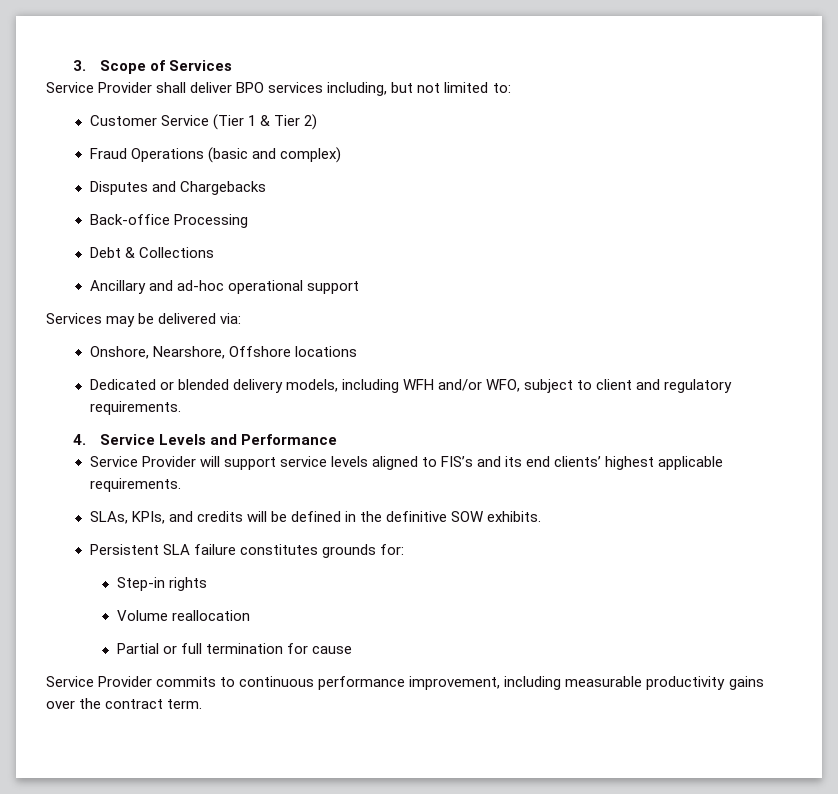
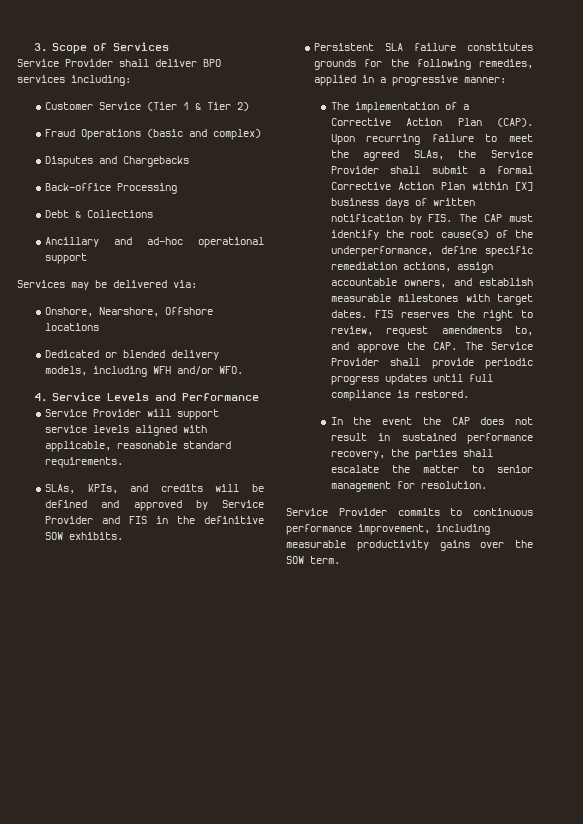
- Service Provider shall deliver BPO services including, but not limited to:
+ Service Provider shall deliver BPO services including:
- Dedicated or blended delivery models, including WFH and/or WFO, subject to client and regulatory requirements.
+ Dedicated or blended delivery models, including WFH and/or WFO.
- Service Provider will support service levels aligned to FIS’s and its end clients’ highest applicable requirements.
+ Service Provider will support service levels aligned with applicable, reasonable standard requirements.
- SLAs, KPIs, and credits will be defined in the definitive SOW exhibits.
+ SLAs, KPIs, and credits will be defined and approved by Service Provider and FIS in the definitive SOW exhibits.
- Persistent SLA failure constitutes grounds for:
- Step-in rights
- Volume reallocation
- Partial or full termination for cause
+ Persistent SLA failure constitutes grounds for the following remedies, applied in a progressive manner:
+ The implementation of a Corrective Action Plan (CAP). Upon recurring failure to meet the agreed SLAs, the Service Provider shall submit a formal Corrective Action Plan within [X] business days of written notification by FIS. The CAP must identify the root cause(s) of the underperformance, define specific remediation actions, assign accountable owners, and establish measurable milestones with target dates. FIS reserves the right to review, request amendments to, and approve the CAP. The Service Provider shall provide periodic progress updates until full compliance is restored.
+ In the event the CAP does not result in sustained performance recovery, the parties shall escalate the matter to senior management for resolution.
- Service Provider commits to continuous performance improvement, including measurable productivity gains over the contract term.
+ Service Provider commits to continuous performance improvement, including measurable productivity gains over the SOW term.

